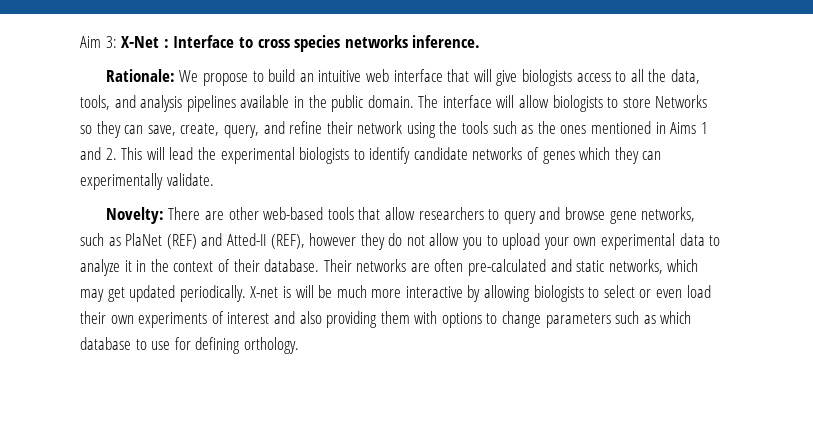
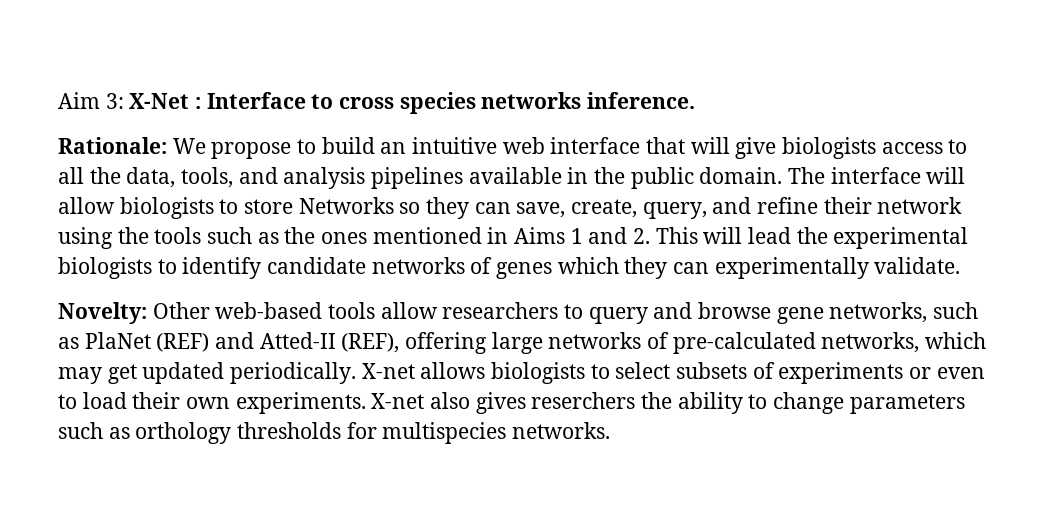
- Novelty: There are other web-based tools that allow researchers to query and browse gene networks, such as PlaNet (REF) and Atted-II (REF), however they do not allow you to upload your own experimental data to analyze it in the context of their database. Their networks are often pre-calculated and static networks, which may get updated periodically.
+ Novelty: Other web-based tools allow researchers to query and browse gene networks, such as PlaNet (REF) and Atted-II (REF), offering large networks of pre-calculated networks, which may get updated periodically.
- X-net is will be much more interactive by allowing biologists to select or even load their own experiments of interest and also providing them with options to change parameters such as which database to use for defining orthology.
+ X-net allows biologists to select subsets of experiments or even to load their own experiments. X-net also gives reserchers the ability to change parameters such as orthology thresholds for multispecies networks.

